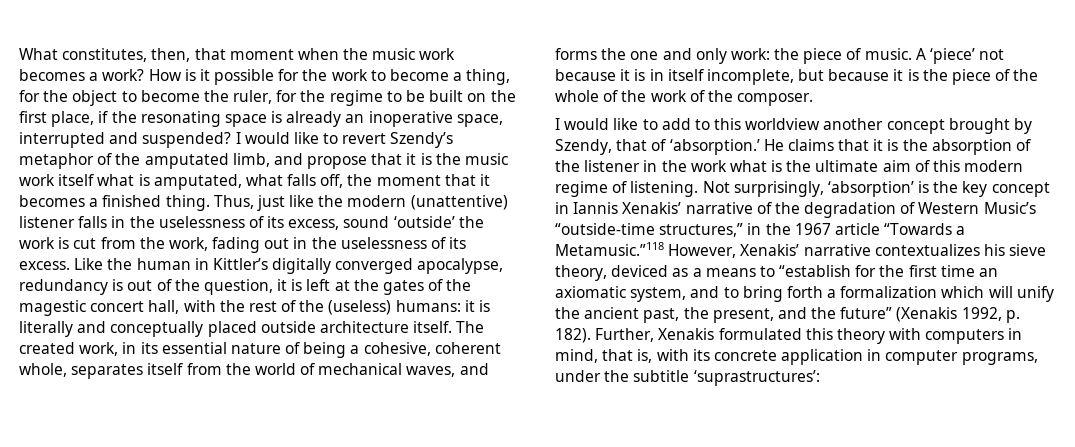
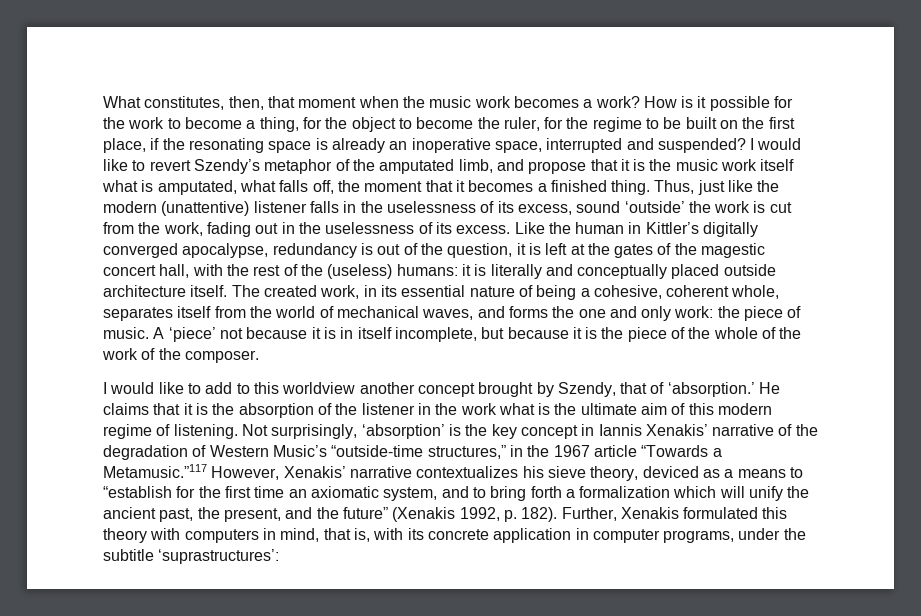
- Not surprisingly, ‘absorption’ is the key concept in Iannis Xenakis’ narrative of the degradation of Western Music’s “outside-time structures,” in the 1967 article “Towards a Metamusic.”118 However, Xenakis’ narrative contextualizes his sieve theory, deviced as a means to “establish for the first time an axiomatic system, and to bring forth a formalization which will unify the ancient past, the present, and the future” (Xenakis 1992, p. 182).
+ Not surprisingly, ‘absorption’ is the key concept in Iannis Xenakis’ narrative of the degradation of Western Music’s “outside-time structures,” in the 1967 article “Towards a Metamusic.”117 However, Xenakis’ narrative contextualizes his sieve theory, deviced as a means to “establish for the first time an axiomatic system, and to bring forth a formalization which will unify the ancient past, the present, and the future” (Xenakis 1992, p. 182).

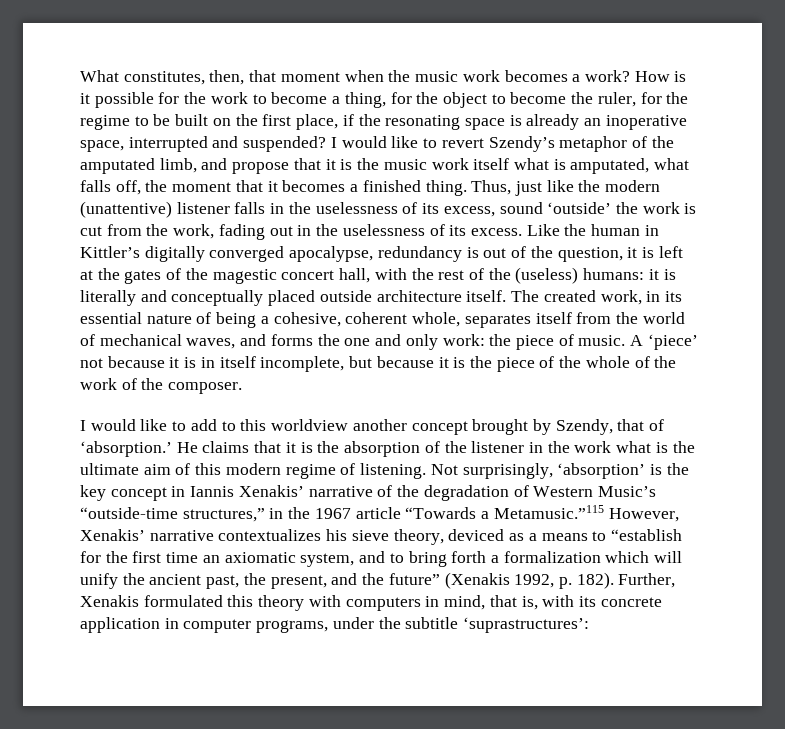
- Not surprisingly, ‘absorption’ is the key concept in Iannis Xenakis’ narrative of the degradation of Western Music’s “outside-time structures,” in the 1967 article “Towards a Metamusic.”117 However, Xenakis’ narrative contextualizes his sieve theory, deviced as a means to “establish for the first time an axiomatic system, and to bring forth a formalization which will unify the ancient past, the present, and the future” (Xenakis 1992, p. 182).
+ Not surprisingly, ‘absorption’ is the key concept in Iannis Xenakis’ narrative of the degradation of Western Music’s “outside-time structures,” in the 1967 article “Towards a Metamusic.”115 However, Xenakis’ narrative contextualizes his sieve theory, deviced as a means to “establish for the first time an axiomatic system, and to bring forth a formalization which will unify the ancient past, the present, and the future” (Xenakis 1992, p. 182).

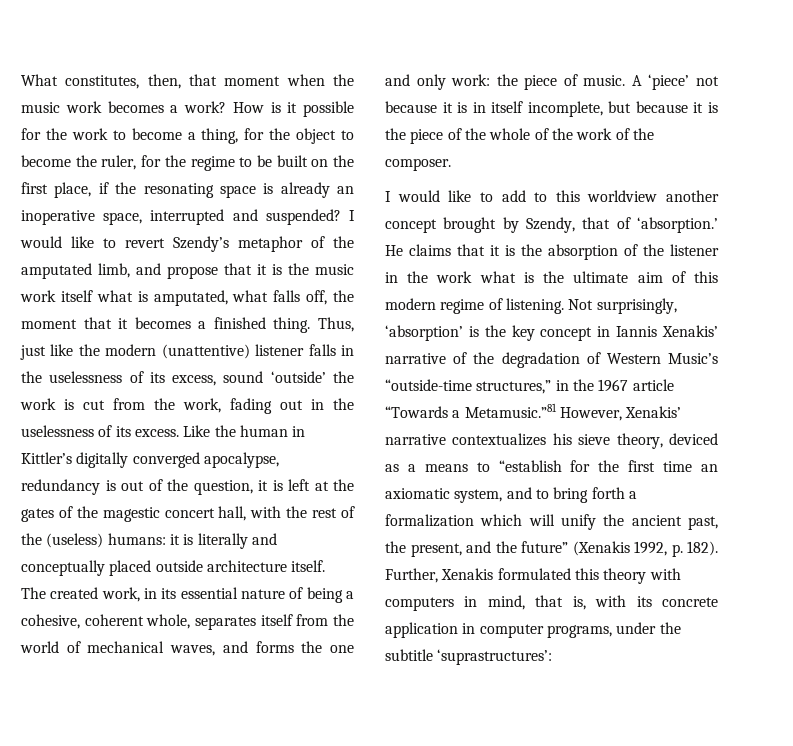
- Not surprisingly, ‘absorption’ is the key concept in Iannis Xenakis’ narrative of the degradation of Western Music’s “outside-time structures,” in the 1967 article “Towards a Metamusic.”115 However, Xenakis’ narrative contextualizes his sieve theory, deviced as a means to “establish for the first time an axiomatic system, and to bring forth a formalization which will unify the ancient past, the present, and the future” (Xenakis 1992, p. 182).
+ Not surprisingly, ‘absorption’ is the key concept in Iannis Xenakis’ narrative of the degradation of Western Music’s “outside-time structures,” in the 1967 article “Towards a Metamusic.”81 However, Xenakis’ narrative contextualizes his sieve theory, deviced as a means to “establish for the first time an axiomatic system, and to bring forth a formalization which will unify the ancient past, the present, and the future” (Xenakis 1992, p. 182).

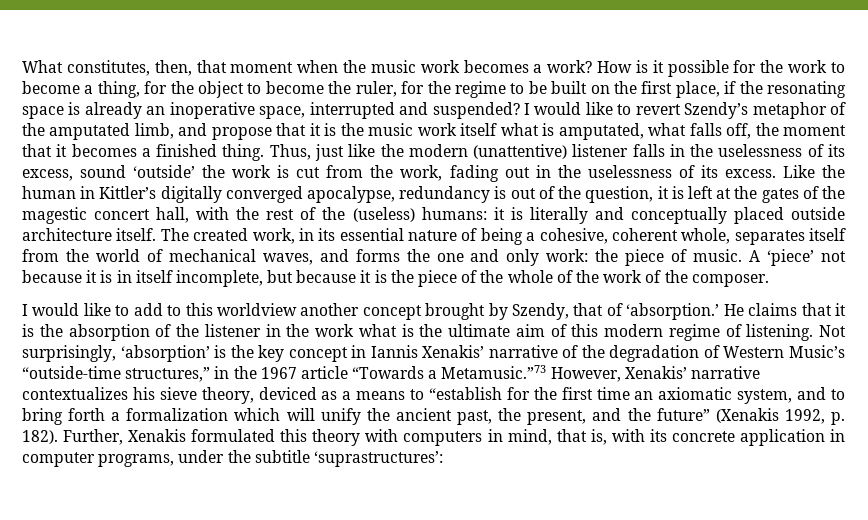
- Not surprisingly, ‘absorption’ is the key concept in Iannis Xenakis’ narrative of the degradation of Western Music’s “outside-time structures,” in the 1967 article “Towards a Metamusic.”81 However, Xenakis’ narrative contextualizes his sieve theory, deviced as a means to “establish for the first time an axiomatic system, and to bring forth a formalization which will unify the ancient past, the present, and the future” (Xenakis 1992, p. 182).
+ Not surprisingly, ‘absorption’ is the key concept in Iannis Xenakis’ narrative of the degradation of Western Music’s “outside-time structures,” in the 1967 article “Towards a Metamusic.”73 However, Xenakis’ narrative contextualizes his sieve theory, deviced as a means to “establish for the first time an axiomatic system, and to bring forth a formalization which will unify the ancient past, the present, and the future” (Xenakis 1992, p. 182).

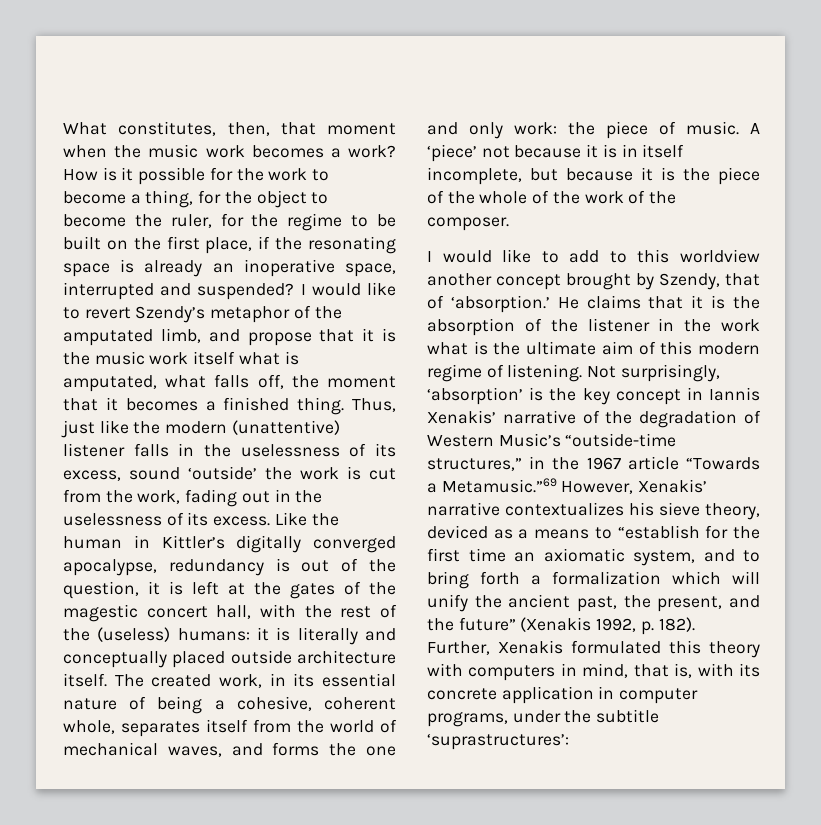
- Not surprisingly, ‘absorption’ is the key concept in Iannis Xenakis’ narrative of the degradation of Western Music’s “outside-time structures,” in the 1967 article “Towards a Metamusic.”73 However, Xenakis’ narrative contextualizes his sieve theory, deviced as a means to “establish for the first time an axiomatic system, and to bring forth a formalization which will unify the ancient past, the present, and the future” (Xenakis 1992, p. 182).
+ Not surprisingly, ‘absorption’ is the key concept in Iannis Xenakis’ narrative of the degradation of Western Music’s “outside-time structures,” in the 1967 article “Towards a Metamusic.”69 However, Xenakis’ narrative contextualizes his sieve theory, deviced as a means to “establish for the first time an axiomatic system, and to bring forth a formalization which will unify the ancient past, the present, and the future” (Xenakis 1992, p. 182).

